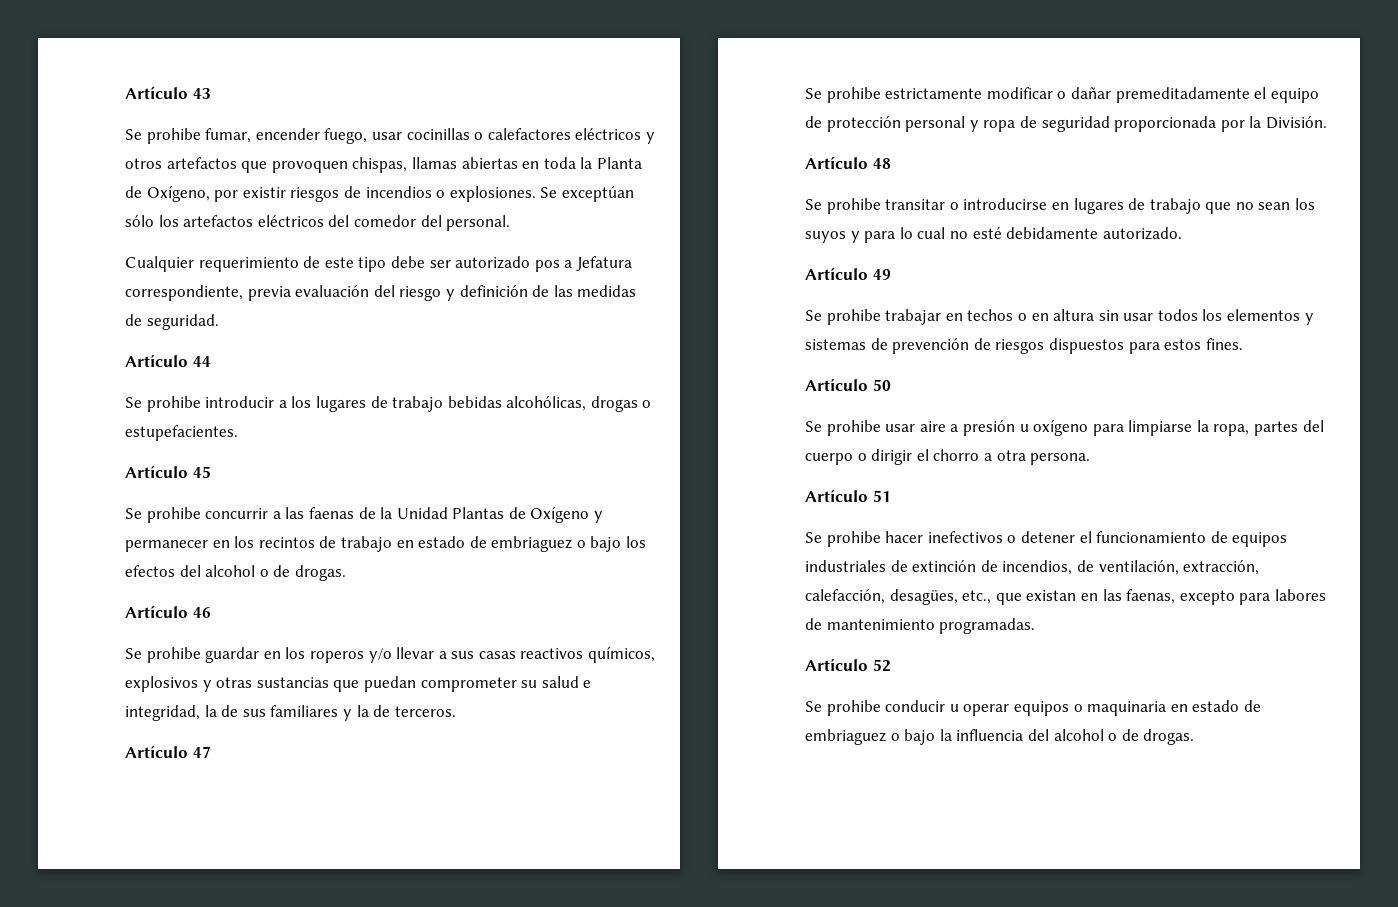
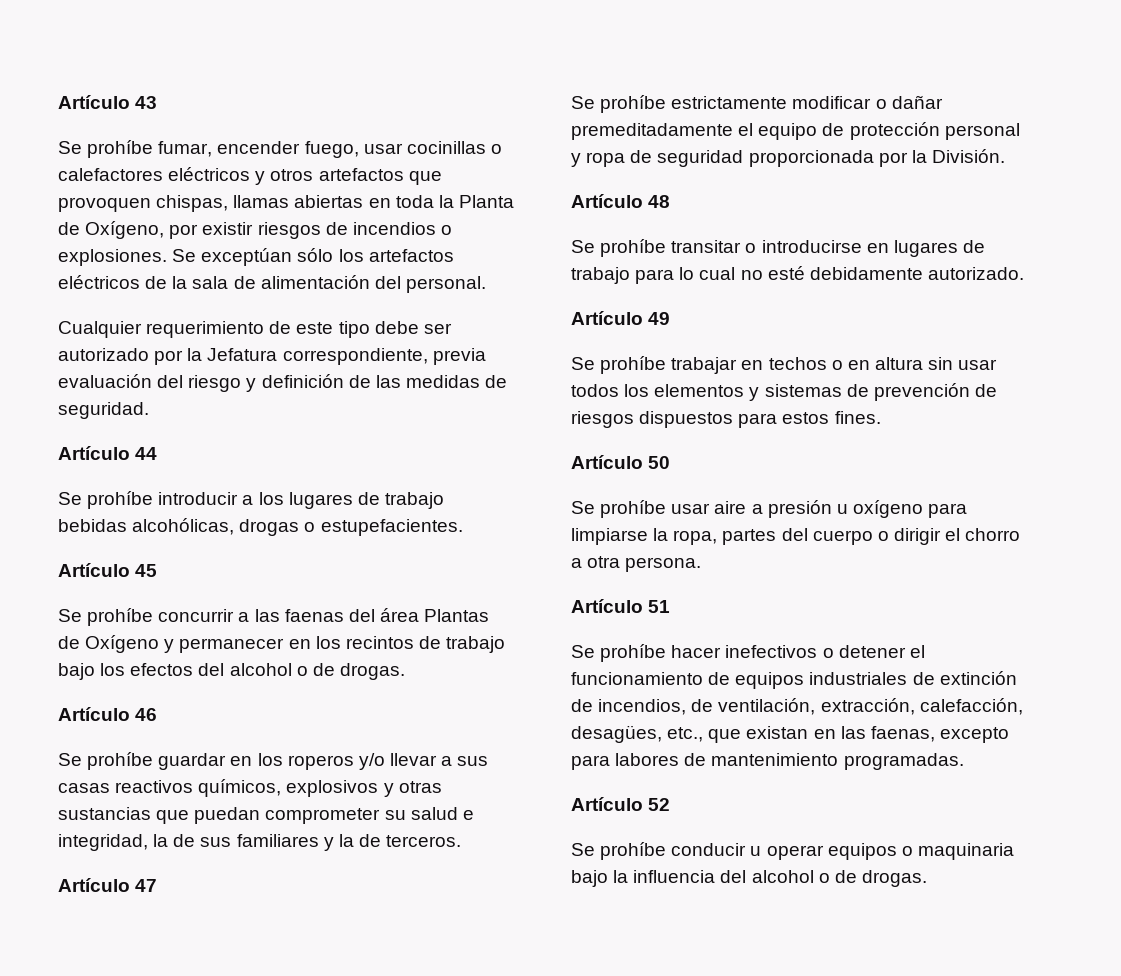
- Se prohibe fumar, encender fuego, usar cocinillas o calefactores eléctricos y otros artefactos que provoquen chispas, llamas abiertas en toda la Planta de Oxígeno, por existir riesgos de incendios o explosiones.
+ Se prohíbe fumar, encender fuego, usar cocinillas o calefactores eléctricos y otros artefactos que provoquen chispas, llamas abiertas en toda la Planta de Oxígeno, por existir riesgos de incendios o explosiones.
- Se exceptúan sólo los artefactos eléctricos del comedor del personal.
+ Se exceptúan sólo los artefactos eléctricos de la sala de alimentación del personal.
- Cualquier requerimiento de este tipo debe ser autorizado pos a Jefatura correspondiente, previa evaluación del riesgo y definición de las medidas de seguridad.
+ Cualquier requerimiento de este tipo debe ser autorizado por la Jefatura correspondiente, previa evaluación del riesgo y definición de las medidas de seguridad.
- Se prohibe introducir a los lugares de trabajo bebidas alcohólicas, drogas o estupefacientes.
+ Se prohíbe introducir a los lugares de trabajo bebidas alcohólicas, drogas o estupefacientes.
- Se prohibe concurrir a las faenas de la Unidad Plantas de Oxígeno y permanecer en los recintos de trabajo en estado de embriaguez o bajo los efectos del alcohol o de drogas.
+ Se prohíbe concurrir a las faenas del área Plantas de Oxígeno y permanecer en los recintos de trabajo bajo los efectos del alcohol o de drogas.
- Se prohibe guardar en los roperos y/o llevar a sus casas reactivos químicos, explosivos y otras sustancias que puedan comprometer su salud e integridad, la de sus familiares y la de terceros.
+ Se prohíbe guardar en los roperos y/o llevar a sus casas reactivos químicos, explosivos y otras sustancias que puedan comprometer su salud e integridad, la de sus familiares y la de terceros.
- Se prohibe estrictamente modificar o dañar premeditadamente el equipo de protección personal y ropa de seguridad proporcionada por la División.
+ Se prohíbe estrictamente modificar o dañar premeditadamente el equipo de protección personal y ropa de seguridad proporcionada por la División.
- Se prohibe transitar o introducirse en lugares de trabajo que no sean los suyos y para lo cual no esté debidamente autorizado.
+ Se prohíbe transitar o introducirse en lugares de trabajo para lo cual no esté debidamente autorizado.
- Se prohibe trabajar en techos o en altura sin usar todos los elementos y sistemas de prevención de riesgos dispuestos para estos fines.
+ Se prohíbe trabajar en techos o en altura sin usar todos los elementos y sistemas de prevención de riesgos dispuestos para estos fines.
- Se prohibe usar aire a presión u oxígeno para limpiarse la ropa, partes del cuerpo o dirigir el chorro a otra persona.
+ Se prohíbe usar aire a presión u oxígeno para limpiarse la ropa, partes del cuerpo o dirigir el chorro a otra persona.
- Se prohibe hacer inefectivos o detener el funcionamiento de equipos industriales de extinción de incendios, de ventilación, extracción, calefacción, desagües, etc., que existan en las faenas, excepto para labores de mantenimiento programadas.
+ Se prohíbe hacer inefectivos o detener el funcionamiento de equipos industriales de extinción de incendios, de ventilación, extracción, calefacción, desagües, etc., que existan en las faenas, excepto para labores de mantenimiento programadas.
- Se prohibe conducir u operar equipos o maquinaria en estado de embriaguez o bajo la influencia del alcohol o de drogas.
+ Se prohíbe conducir u operar equipos o maquinaria bajo la influencia del alcohol o de drogas.

